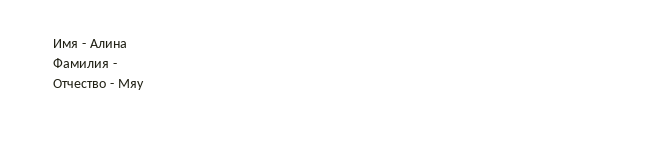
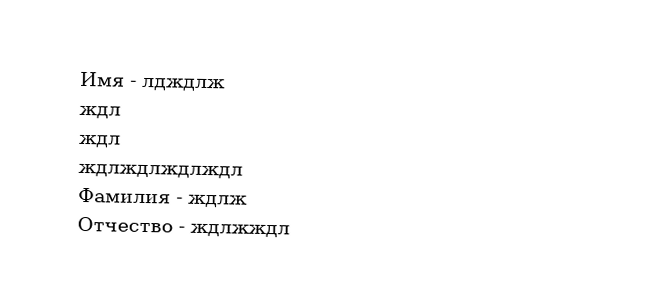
- Имя - Алина
+ Имя - лдждлж
+ ждл
+ ждл
+ ждлждлждлждл
- Фамилия -
+ Фамилия - ждлж
- Отчество - Мяу
+ Отчество - ждлжждл

